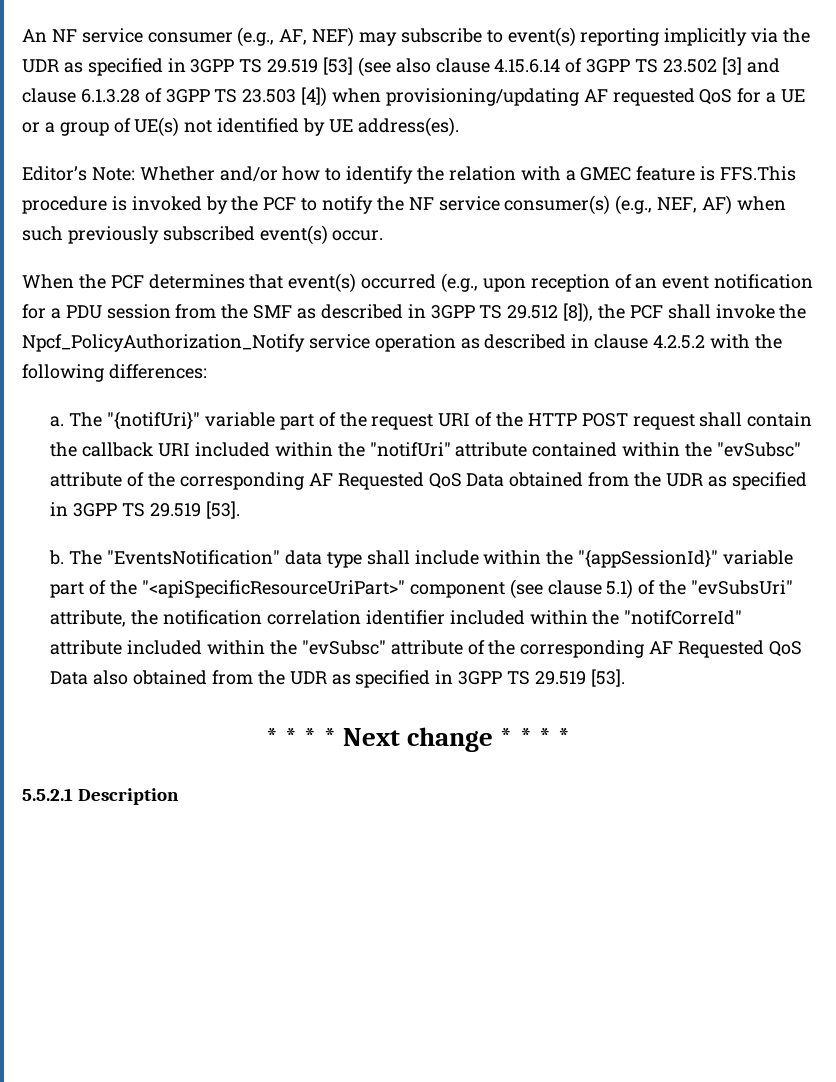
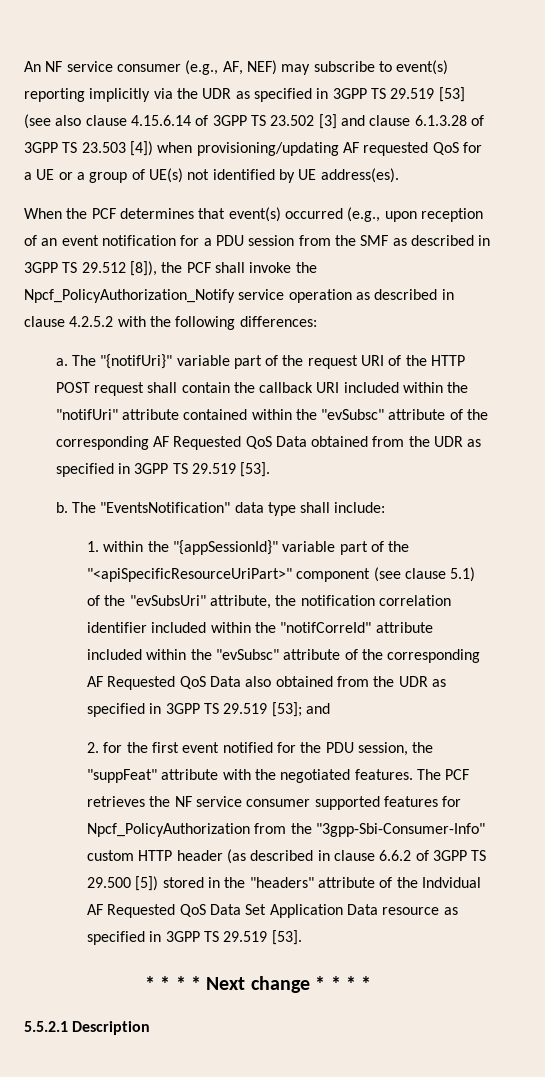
- Editor’s Note: Whether and/or how to identify the relation with a GMEC feature is FFS.This procedure is invoked by the PCF to notify the NF service consumer(s) (e.g., NEF, AF) when such previously subscribed event(s) occur.
- The "EventsNotification" data type shall include within the "{appSessionId}" variable part of the "<apiSpecificResourceUriPart>" component (see clause 5.1) of the "evSubsUri" attribute, the notification correlation identifier included within the "notifCorreId" attribute included within the "evSubsc" attribute of the corresponding AF Requested QoS Data also obtained from the UDR as specified in 3GPP TS 29.519 [53].
+ The "EventsNotification" data type shall include:
+ 1. within the "{appSessionId}" variable part of the "<apiSpecificResourceUriPart>" component (see clause 5.1) of the "evSubsUri" attribute, the notification correlation identifier included within the "notifCorreId" attribute included within the "evSubsc" attribute of the corresponding AF Requested QoS Data also obtained from the UDR as specified in 3GPP TS 29.519 [53]; and
+ 2. for the first event notified for the PDU session, the "suppFeat" attribute with the negotiated features. The PCF retrieves the NF service consumer supported features for Npcf_PolicyAuthorization from the "3gpp-Sbi-Consumer-Info" custom HTTP header (as described in clause 6.6.2 of 3GPP TS 29.500 [5]) stored in the "headers" attribute of the Indvidual AF Requested QoS Data Set Application Data resource as specified in 3GPP TS 29.519 [53].

